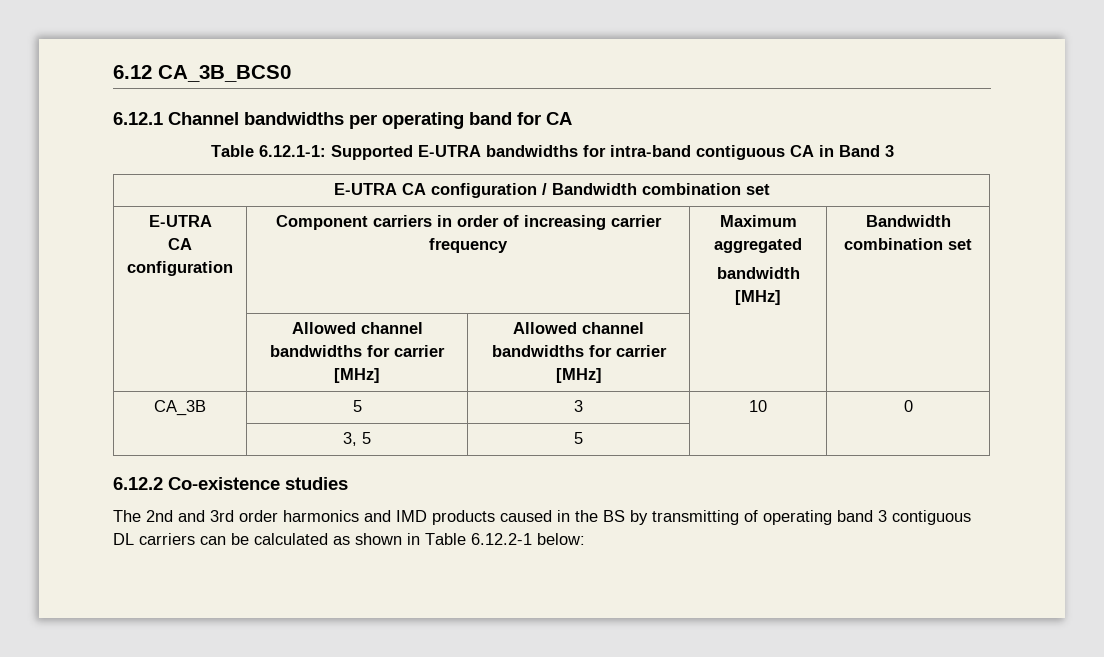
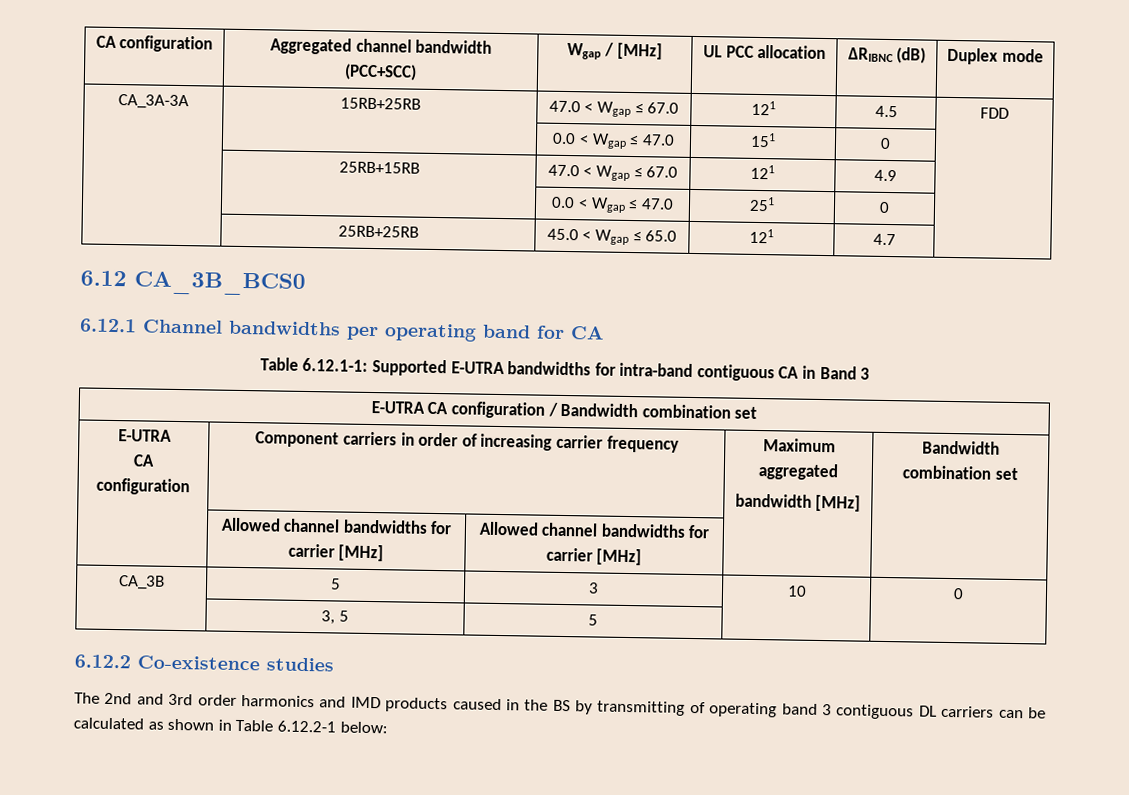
+ CA configuration | Aggregated channel bandwidth (PCC+SCC) | Wgap / [MHz] | UL PCC allocation | ΔRIBNC (dB) | Duplex mode
+ CA_3A-3A | 15RB+25RB | 47.0 < Wgap ≤ 67.0 | 121 | 4.5 | FDD
+ | | 0.0 < Wgap ≤ 47.0 | 151 | 0 |
+ | 25RB+15RB | 47.0 < Wgap ≤ 67.0 | 121 | 4.9 |
+ | | 0.0 < Wgap ≤ 47.0 | 251 | 0 |
+ | 25RB+25RB | 45.0 < Wgap ≤ 65.0 | 121 | 4.7 |

